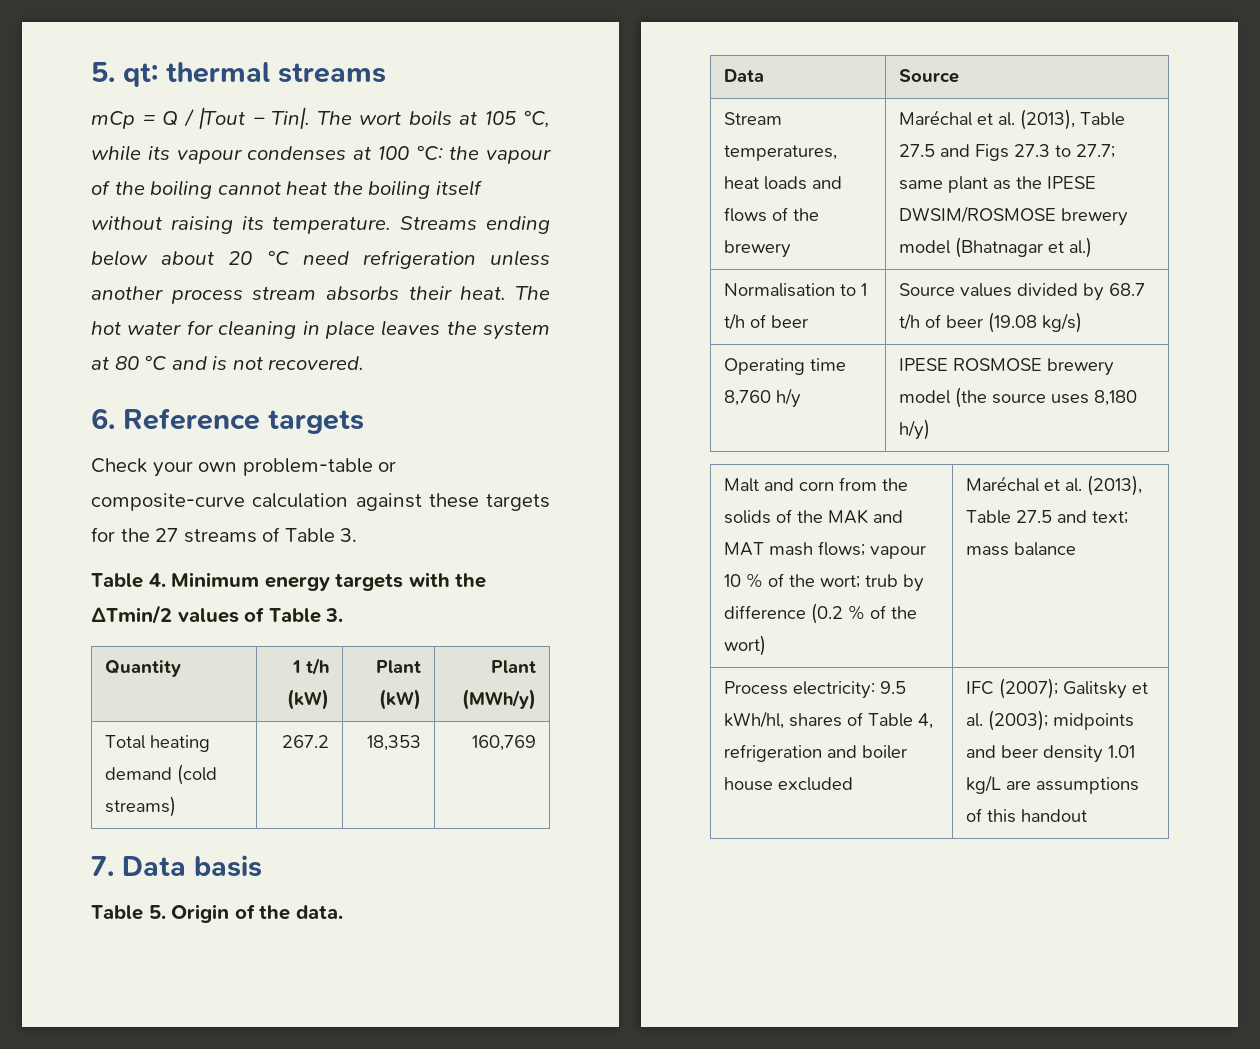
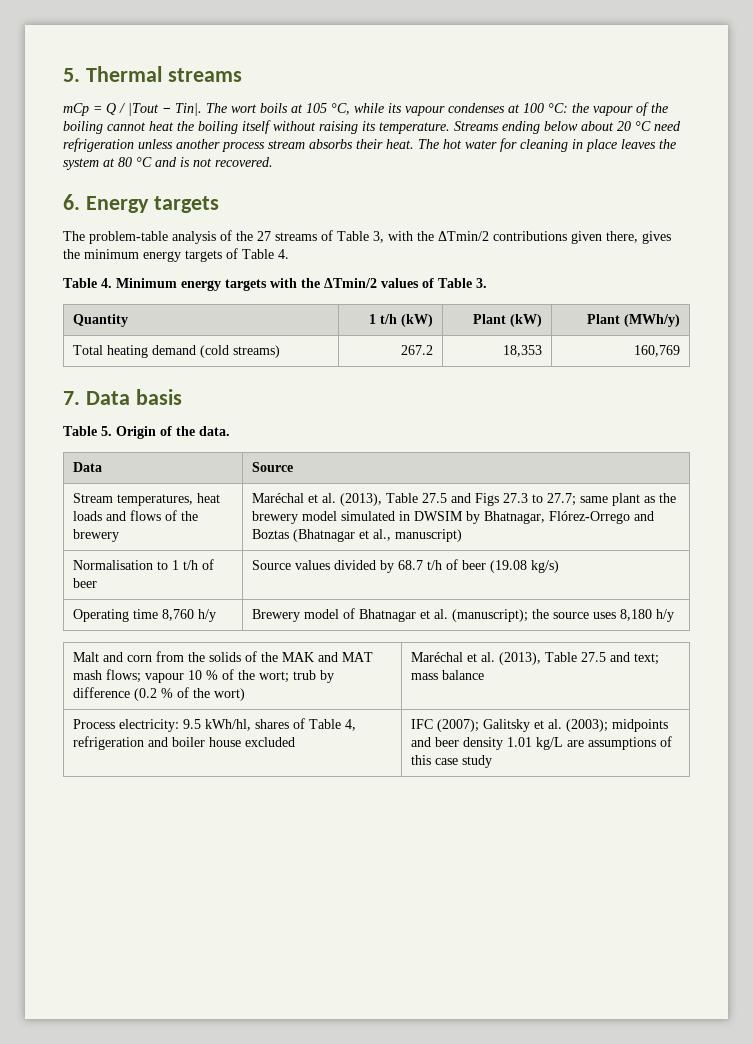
- 5. qt: thermal streams
+ 5. Thermal streams
- 6. Reference targets
+ 6. Energy targets
- Check your own problem-table or composite-curve calculation against these targets for the 27 streams of Table 3.
+ The problem-table analysis of the 27 streams of Table 3, with the ΔTmin/2 contributions given there, gives the minimum energy targets of Table 4.
- Stream temperatures, heat loads and flows of the brewery | Maréchal et al. (2013), Table 27.5 and Figs 27.3 to 27.7; same plant as the IPESE DWSIM/ROSMOSE brewery model (Bhatnagar et al.)
+ Stream temperatures, heat loads and flows of the brewery | Maréchal et al. (2013), Table 27.5 and Figs 27.3 to 27.7; same plant as the brewery model simulated in DWSIM by Bhatnagar, Flórez-Orrego and Boztas (Bhatnagar et al., manuscript)
- Operating time 8,760 h/y | IPESE ROSMOSE brewery model (the source uses 8,180 h/y)
+ Operating time 8,760 h/y | Brewery model of Bhatnagar et al. (manuscript); the source uses 8,180 h/y
- Process electricity: 9.5 kWh/hl, shares of Table 4, refrigeration and boiler house excluded | IFC (2007); Galitsky et al. (2003); midpoints and beer density 1.01 kg/L are assumptions of this handout
+ Process electricity: 9.5 kWh/hl, shares of Table 4, refrigeration and boiler house excluded | IFC (2007); Galitsky et al. (2003); midpoints and beer density 1.01 kg/L are assumptions of this case study

